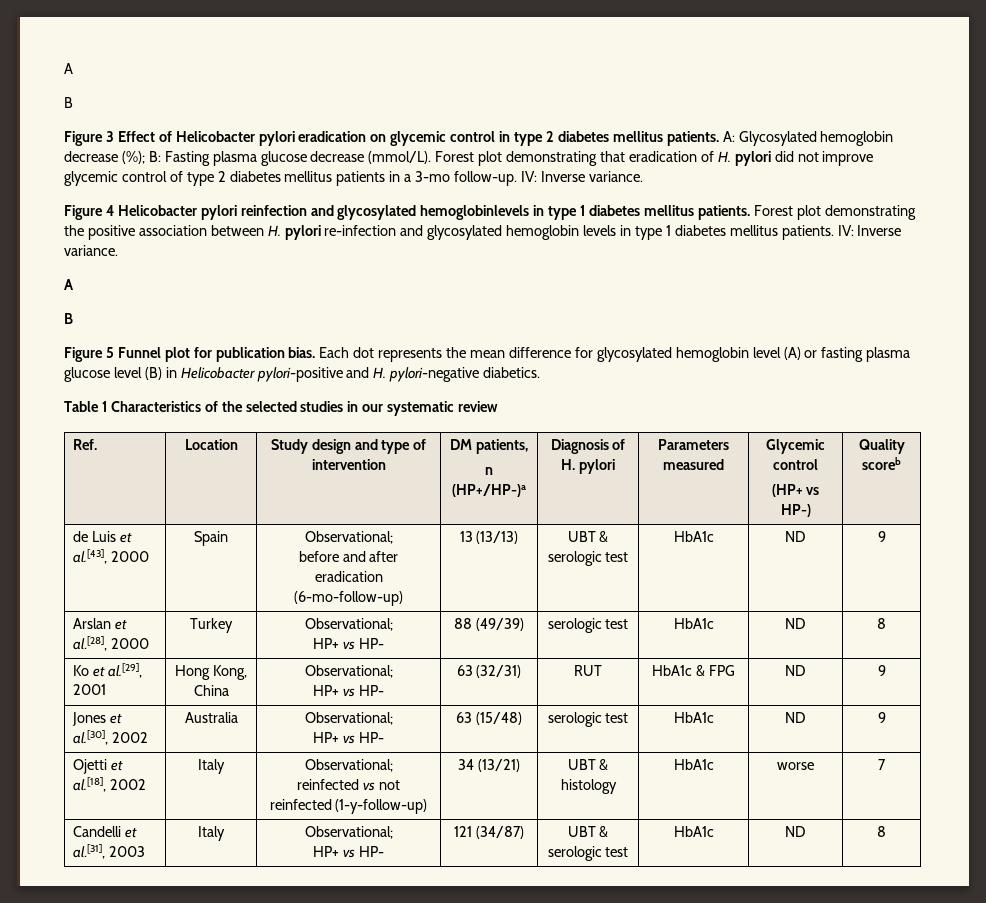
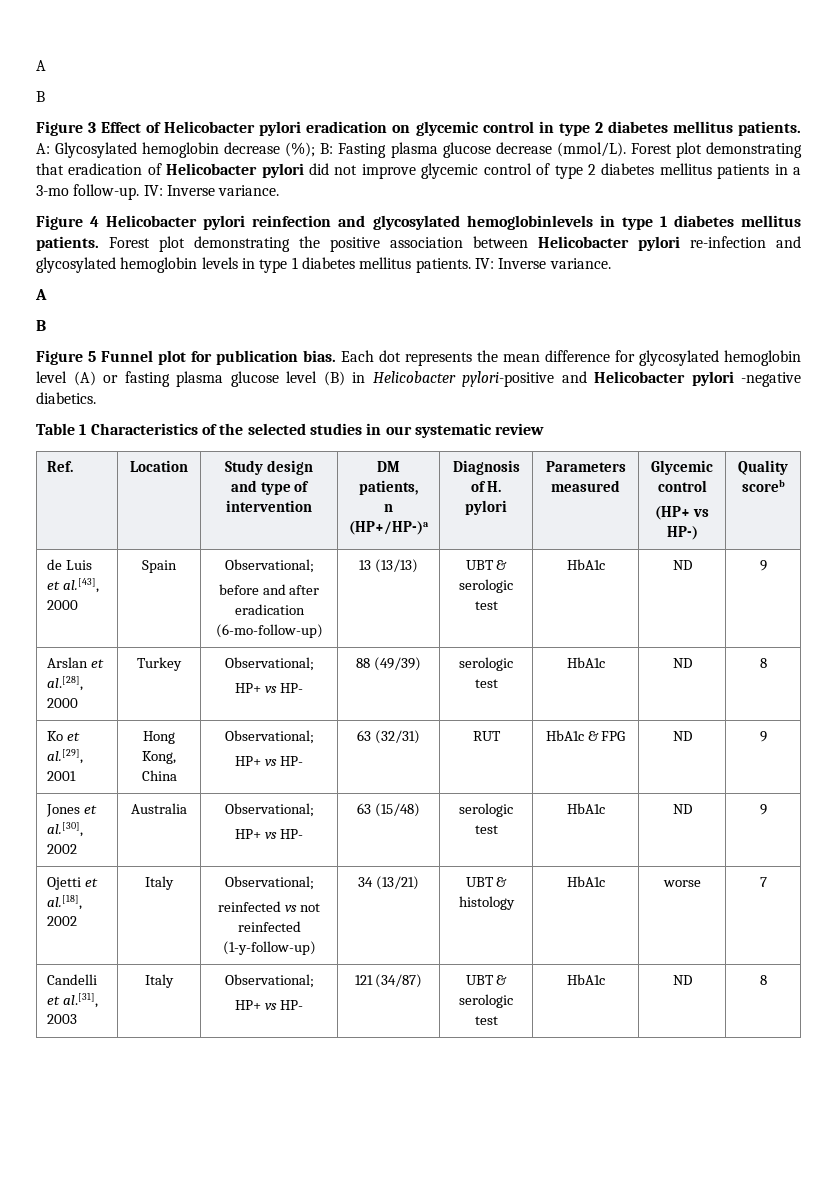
- Forest plot demonstrating that eradication of H. pylori did not improve glycemic control of type 2 diabetes mellitus patients in a 3-mo follow-up.
+ Forest plot demonstrating that eradication of Helicobacter pylori did not improve glycemic control of type 2 diabetes mellitus patients in a 3-mo follow-up.
- Forest plot demonstrating the positive association between H. pylori re-infection and glycosylated hemoglobin levels in type 1 diabetes mellitus patients.
+ Forest plot demonstrating the positive association between Helicobacter pylori re-infection and glycosylated hemoglobin levels in type 1 diabetes mellitus patients.
- Each dot represents the mean difference for glycosylated hemoglobin level (A) or fasting plasma glucose level (B) in Helicobacter pylori-positive and H. pylori-negative diabetics.
+ Each dot represents the mean difference for glycosylated hemoglobin level (A) or fasting plasma glucose level (B) in Helicobacter pylori-positive and Helicobacter pylori -negative diabetics.

